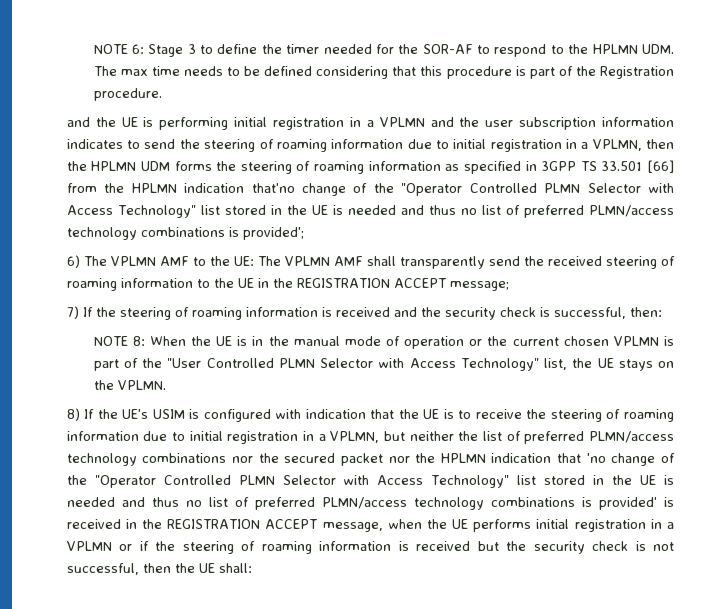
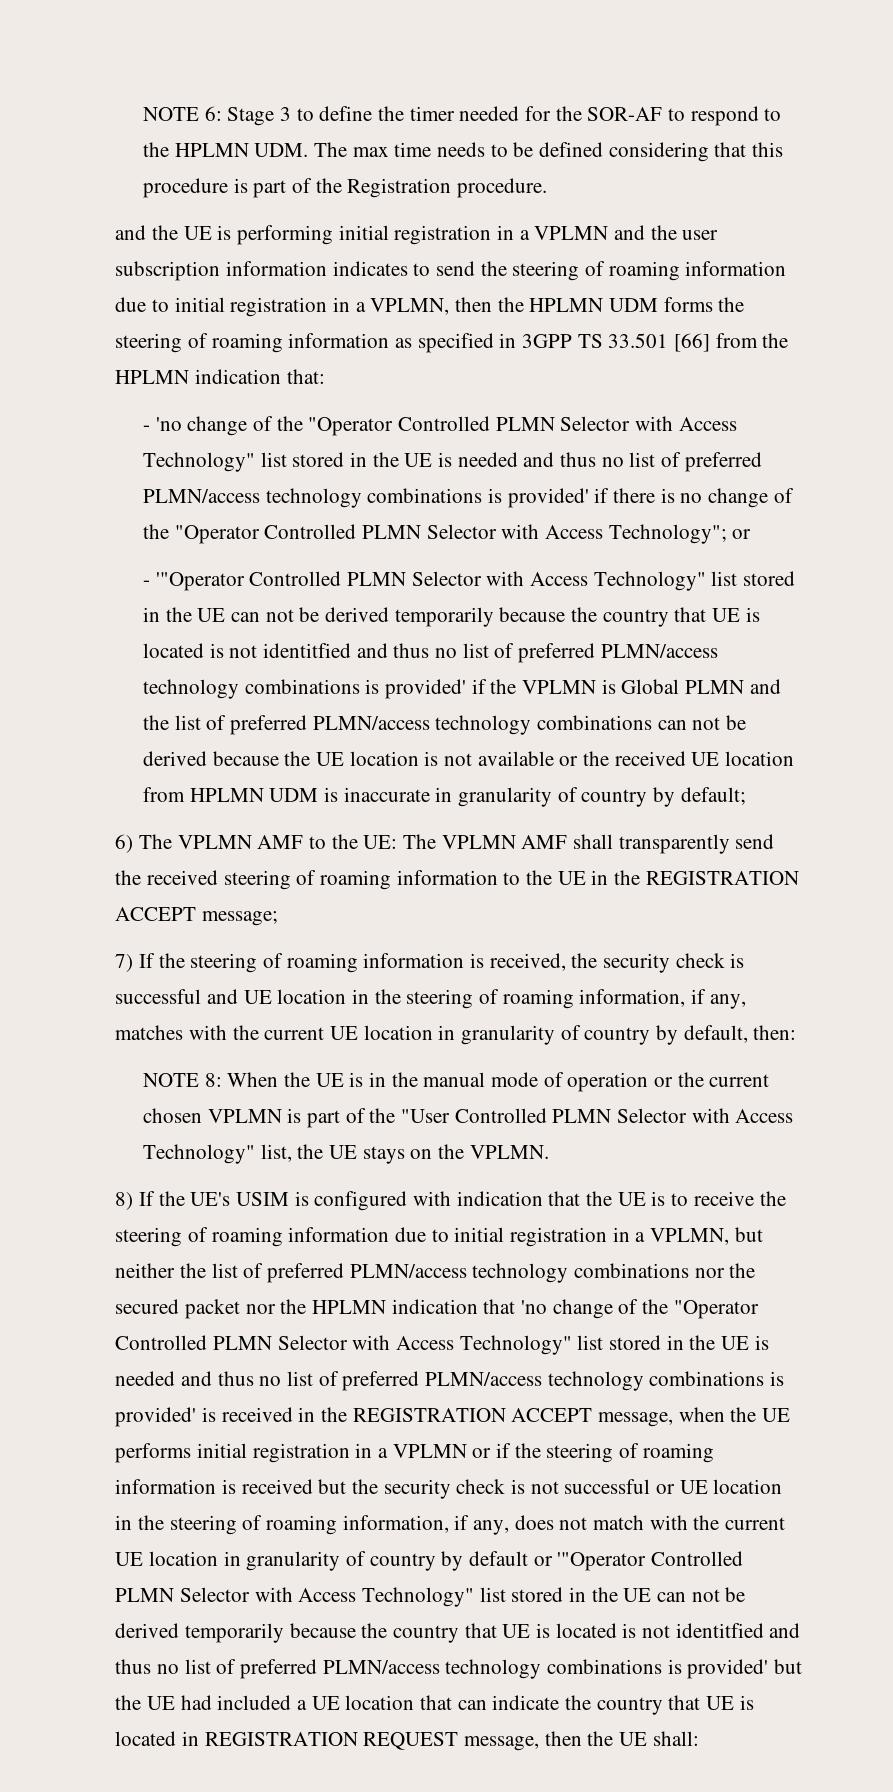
- and the UE is performing initial registration in a VPLMN and the user subscription information indicates to send the steering of roaming information due to initial registration in a VPLMN, then the HPLMN UDM forms the steering of roaming information as specified in 3GPP TS 33.501 [66] from the HPLMN indication that'no change of the "Operator Controlled PLMN Selector with Access Technology" list stored in the UE is needed and thus no list of preferred PLMN/access technology combinations is provided';
+ and the UE is performing initial registration in a VPLMN and the user subscription information indicates to send the steering of roaming information due to initial registration in a VPLMN, then the HPLMN UDM forms the steering of roaming information as specified in 3GPP TS 33.501 [66] from the HPLMN indication that:
+ - 'no change of the "Operator Controlled PLMN Selector with Access Technology" list stored in the UE is needed and thus no list of preferred PLMN/access technology combinations is provided' if there is no change of the "Operator Controlled PLMN Selector with Access Technology"; or
+ - '"Operator Controlled PLMN Selector with Access Technology" list stored in the UE can not be derived temporarily because the country that UE is located is not identitfied and thus no list of preferred PLMN/access technology combinations is provided' if the VPLMN is Global PLMN and the list of preferred PLMN/access technology combinations can not be derived because the UE location is not available or the received UE location from HPLMN UDM is inaccurate in granularity of country by default;
- 7) If the steering of roaming information is received and the security check is successful, then:
+ 7) If the steering of roaming information is received, the security check is successful and UE location in the steering of roaming information, if any, matches with the current UE location in granularity of country by default, then:
- 8) If the UE's USIM is configured with indication that the UE is to receive the steering of roaming information due to initial registration in a VPLMN, but neither the list of preferred PLMN/access technology combinations nor the secured packet nor the HPLMN indication that 'no change of the "Operator Controlled PLMN Selector with Access Technology" list stored in the UE is needed and thus no list of preferred PLMN/access technology combinations is provided' is received in the REGISTRATION ACCEPT message, when the UE performs initial registration in a VPLMN or if the steering of roaming information is received but the security check is not successful, then the UE shall:
+ 8) If the UE's USIM is configured with indication that the UE is to receive the steering of roaming information due to initial registration in a VPLMN, but neither the list of preferred PLMN/access technology combinations nor the secured packet nor the HPLMN indication that 'no change of the "Operator Controlled PLMN Selector with Access Technology" list stored in the UE is needed and thus no list of preferred PLMN/access technology combinations is provided' is received in the REGISTRATION ACCEPT message, when the UE performs initial registration in a VPLMN or if the steering of roaming information is received but the security check is not successful or UE location in the steering of roaming information, if any, does not match with the current UE location in granularity of country by default or '"Operator Controlled PLMN Selector with Access Technology" list stored in the UE can not be derived temporarily because the country that UE is located is not identitfied and thus no list of preferred PLMN/access technology combinations is provided' but the UE had included a UE location that can indicate the country that UE is located in REGISTRATION REQUEST message, then the UE shall:

